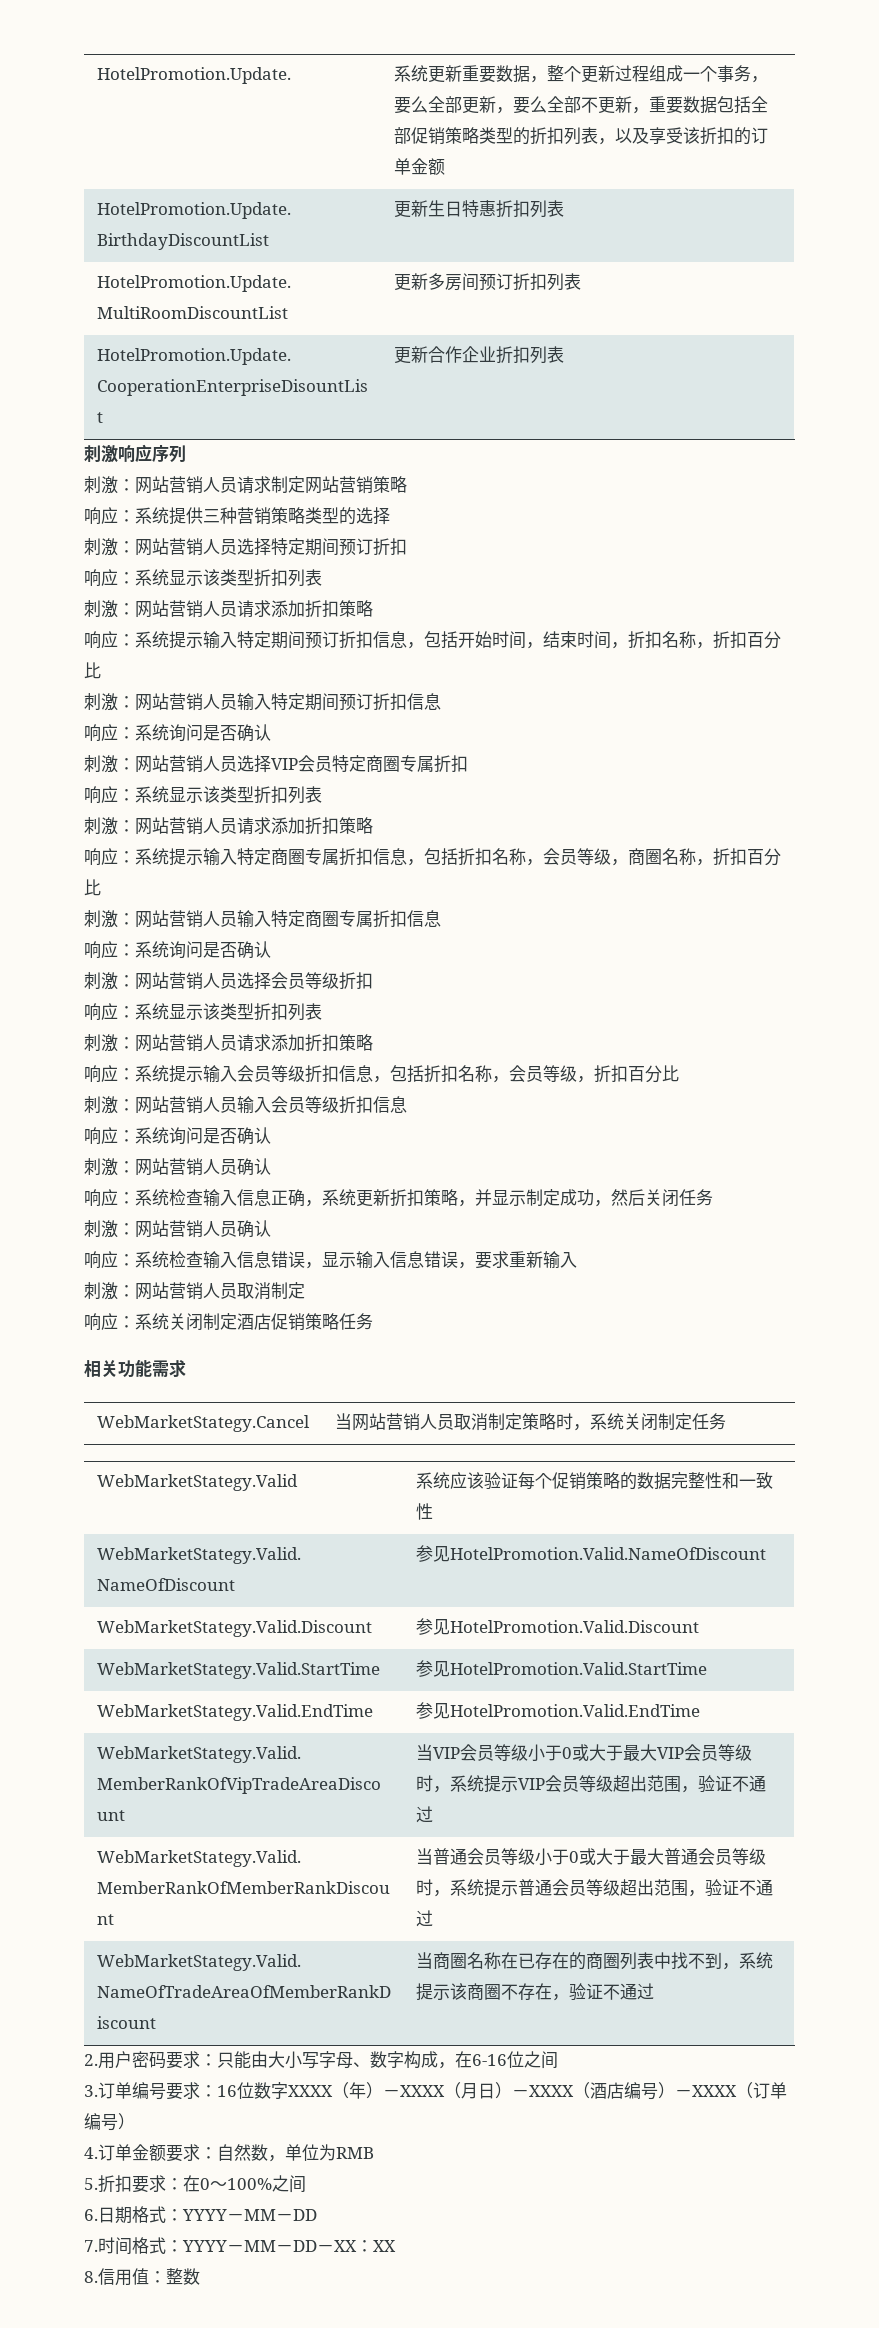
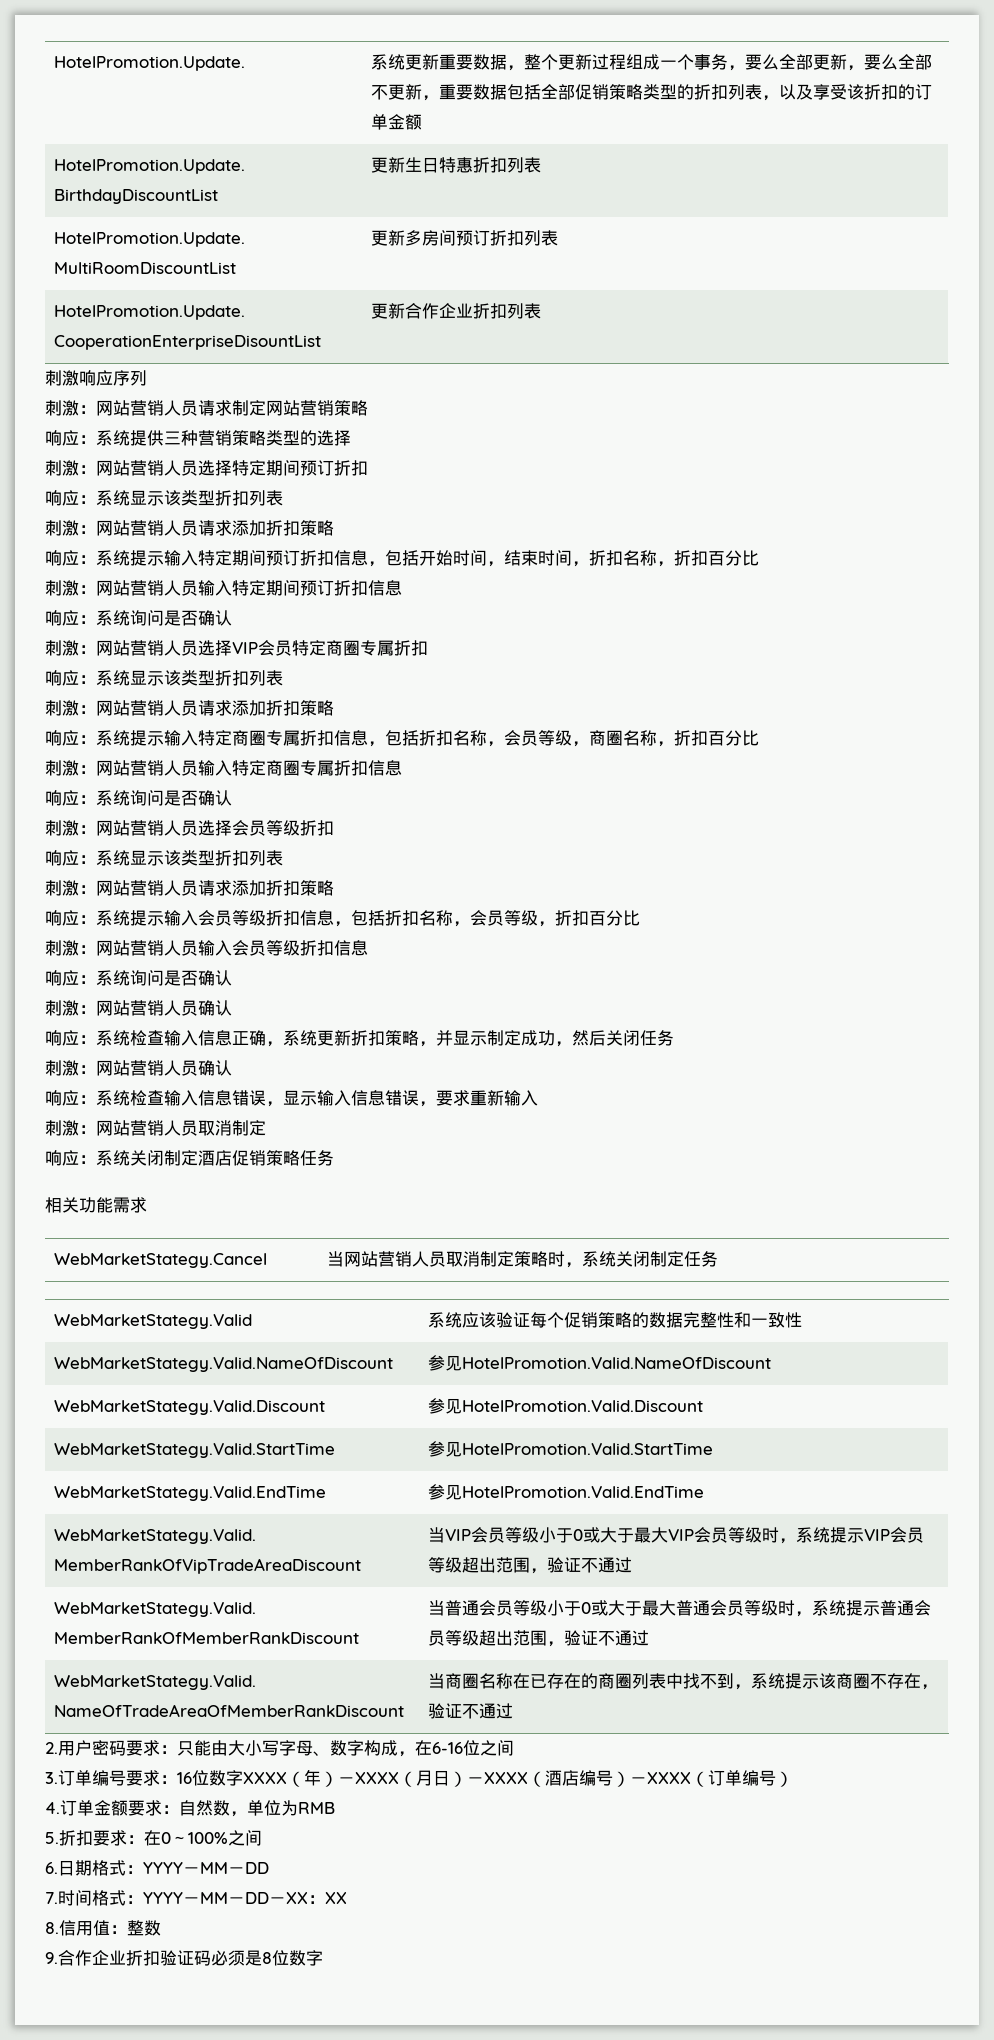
+ 9.合作企业折扣验证码必须是8位数字

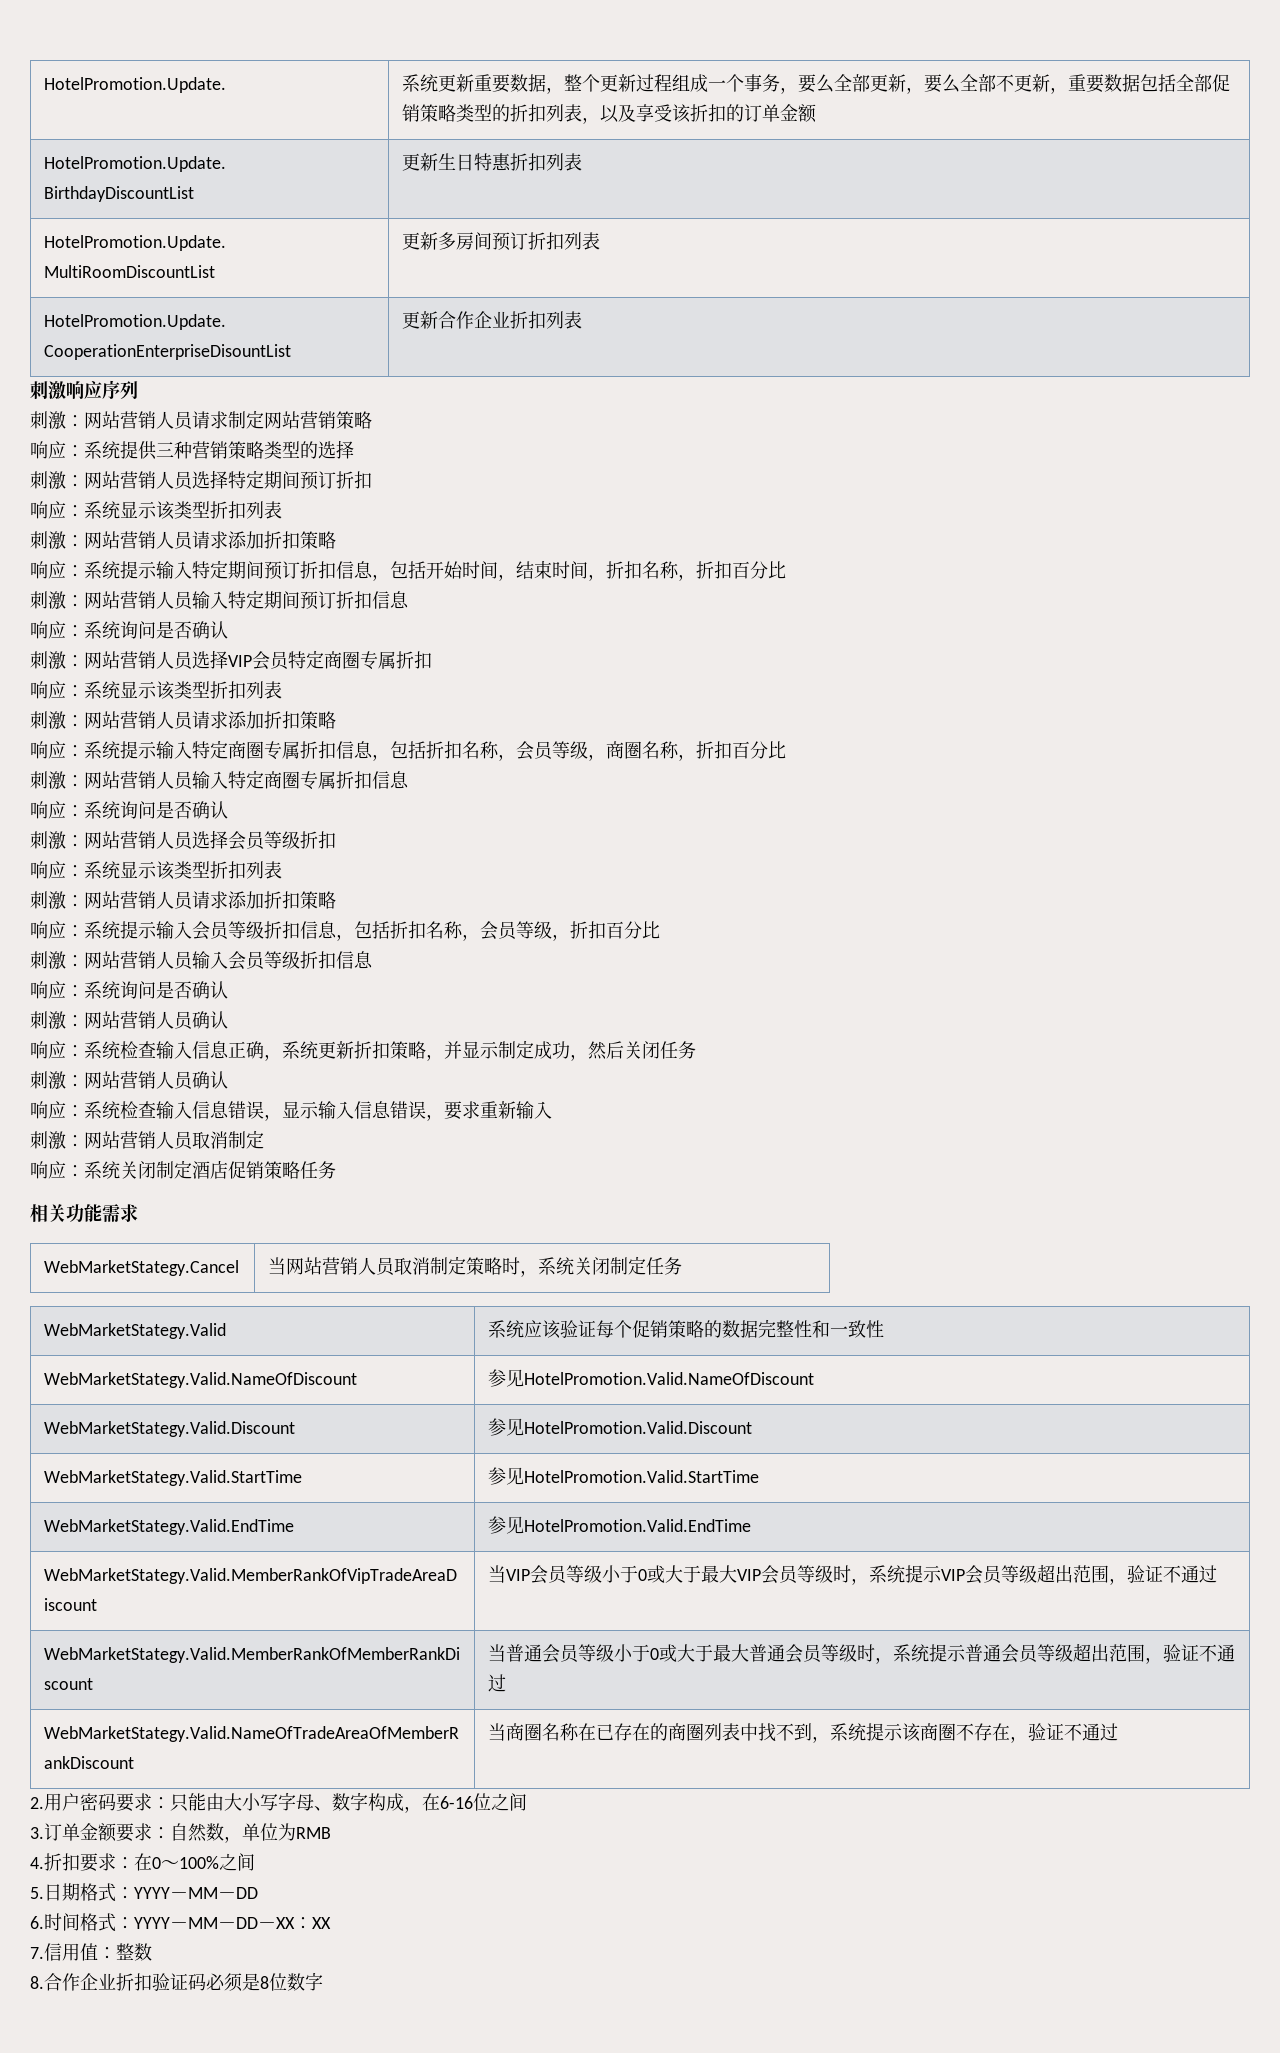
- 3.订单编号要求：16位数字XXXX（年）－XXXX（月日）－XXXX（酒店编号）－XXXX（订单编号）
- 4.订单金额要求：自然数，单位为RMB
+ 3.订单金额要求：自然数，单位为RMB
- 5.折扣要求：在0～100%之间
+ 4.折扣要求：在0～100%之间
- 6.日期格式：YYYY－MM－DD
+ 5.日期格式：YYYY－MM－DD
- 7.时间格式：YYYY－MM－DD－XX：XX
+ 6.时间格式：YYYY－MM－DD－XX：XX
- 8.信用值：整数
+ 7.信用值：整数
- 9.合作企业折扣验证码必须是8位数字
+ 8.合作企业折扣验证码必须是8位数字

